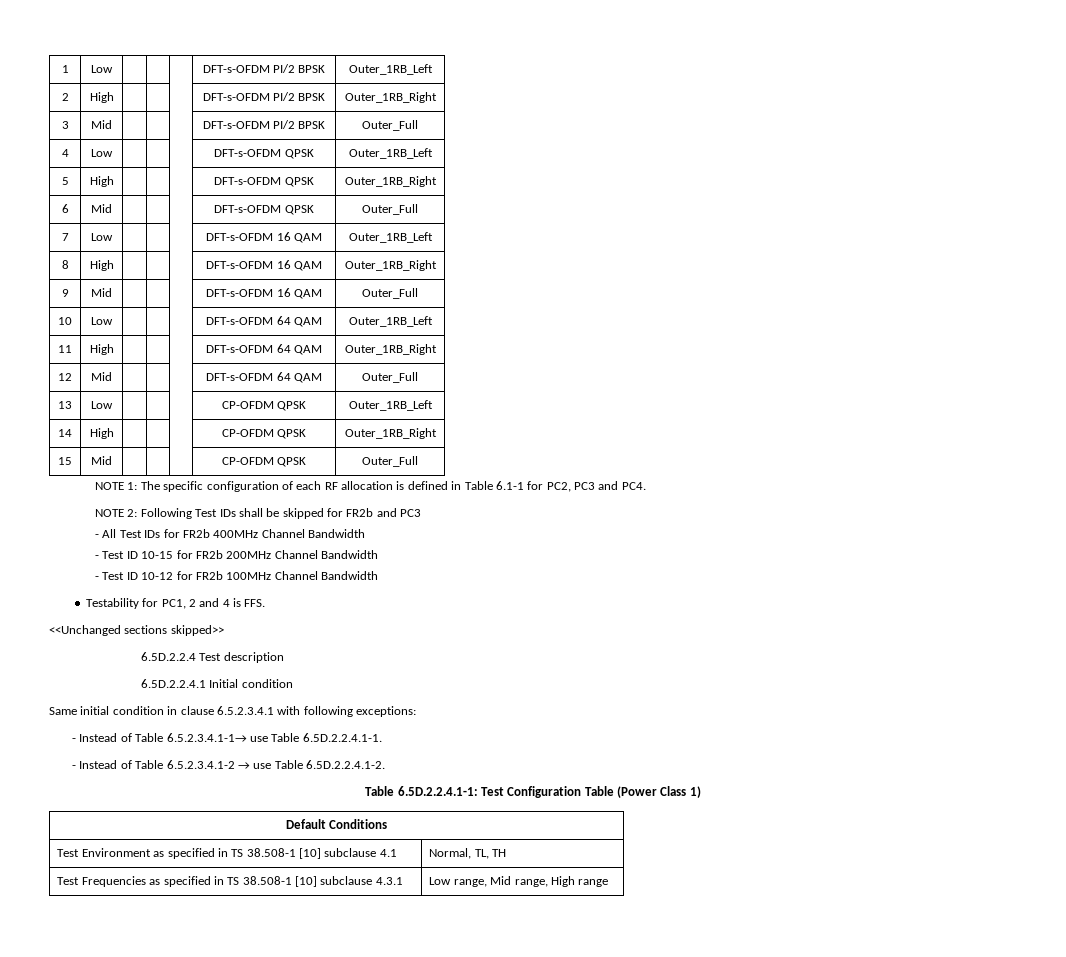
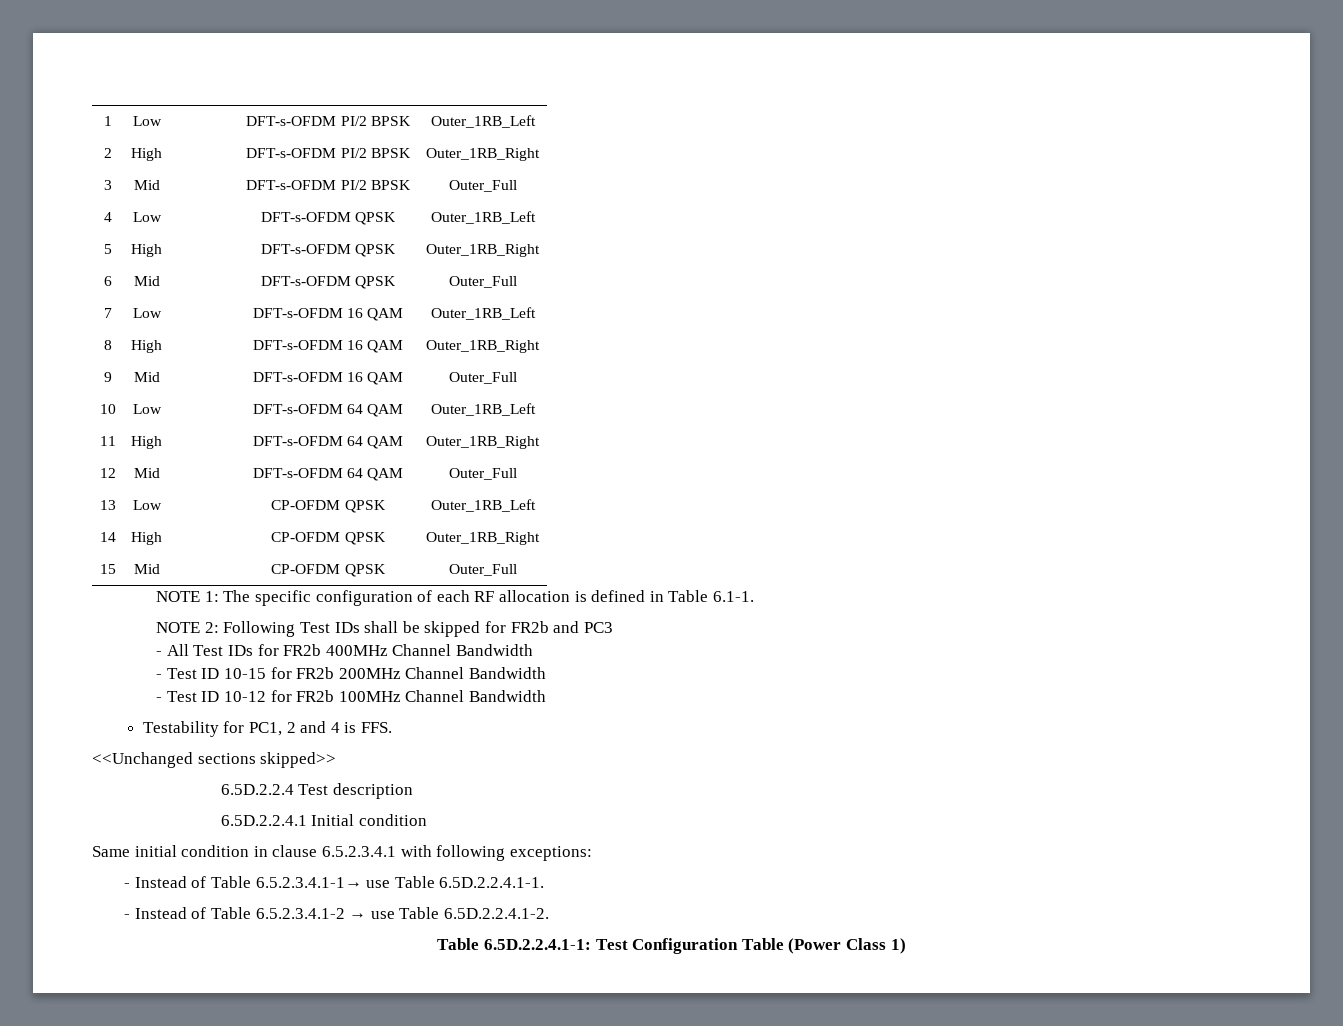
- NOTE 1: The specific configuration of each RF allocation is defined in Table 6.1-1 for PC2, PC3 and PC4.
+ NOTE 1: The specific configuration of each RF allocation is defined in Table 6.1-1.
- Default Conditions
- Test Environment as specified in TS 38.508-1 [10] subclause 4.1 | Normal, TL, TH
- Test Frequencies as specified in TS 38.508-1 [10] subclause 4.3.1 | Low range, Mid range, High range

